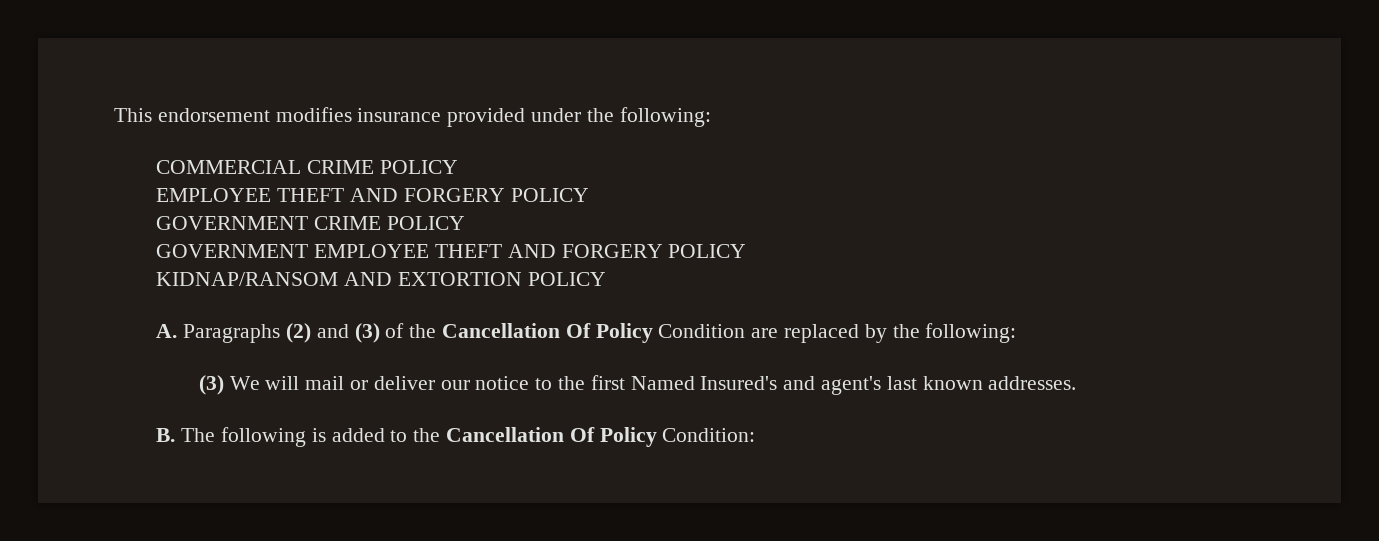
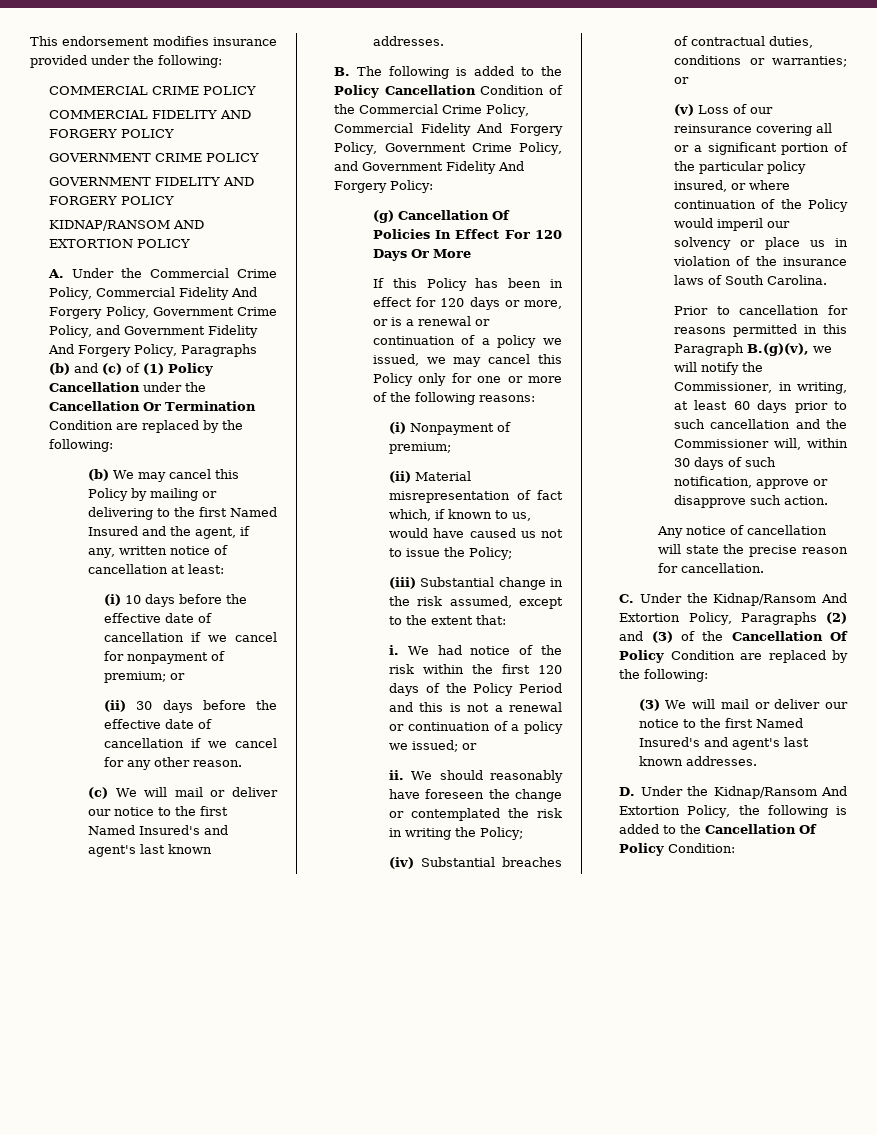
  COMMERCIAL CRIME POLICY
- EMPLOYEE THEFT AND FORGERY POLICY
+ COMMERCIAL FIDELITY AND FORGERY POLICY
- GOVERNMENT EMPLOYEE THEFT AND FORGERY POLICY
+ GOVERNMENT FIDELITY AND FORGERY POLICY
- A. Paragraphs (2) and (3) of the Cancellation Of Policy Condition are replaced by the following:
+ A. Under the Commercial Crime Policy, Commercial Fidelity And Forgery Policy, Government Crime Policy, and Government Fidelity And Forgery Policy, Paragraphs (b) and (c) of (1) Policy Cancellation under the Cancellation Or Termination Condition are replaced by the following:
+ (b) We may cancel this Policy by mailing or delivering to the first Named Insured and the agent, if any, written notice of cancellation at least:
+ (i) 10 days before the effective date of cancellation if we cancel for nonpayment of premium; or
+ (ii) 30 days before the effective date of cancellation if we cancel for any other reason.
+ (c) We will mail or deliver our notice to the first Named Insured's and agent's last known addresses.
+ B. The following is added to the Policy Cancellation Condition of the Commercial Crime Policy, Commercial Fidelity And Forgery Policy, Government Crime Policy, and Government Fidelity And Forgery Policy:
+ (g) Cancellation Of Policies In Effect For 120 Days Or More
+ If this Policy has been in effect for 120 days or more, or is a renewal or continuation of a policy we issued, we may cancel this Policy only for one or more of the following reasons:
+ (i) Nonpayment of premium;
+ (ii) Material misrepresentation of fact which, if known to us, would have caused us not to issue the Policy;
+ (iii) Substantial change in the risk assumed, except to the extent that:
+ i. We had notice of the risk within the first 120 days of the Policy Period and this is not a renewal or continuation of a policy we issued; or
+ ii. We should reasonably have foreseen the change or contemplated the risk in writing the Policy;
+ (iv) Substantial breaches of contractual duties, conditions or warranties; or
+ (v) Loss of our reinsurance covering all or a significant portion of the particular policy insured, or where continuation of the Policy would imperil our solvency or place us in violation of the insurance laws of South Carolina.
+ Prior to cancellation for reasons permitted in this Paragraph B.(g)(v), we will notify the Commissioner, in writing, at least 60 days prior to such cancellation and the Commissioner will, within 30 days of such notification, approve or disapprove such action.
+ Any notice of cancellation will state the precise reason for cancellation.
+ C. Under the Kidnap/Ransom And Extortion Policy, Paragraphs (2) and (3) of the Cancellation Of Policy Condition are replaced by the following:
- B. The following is added to the Cancellation Of Policy Condition:
+ D. Under the Kidnap/Ransom And Extortion Policy, the following is added to the Cancellation Of Policy Condition:

